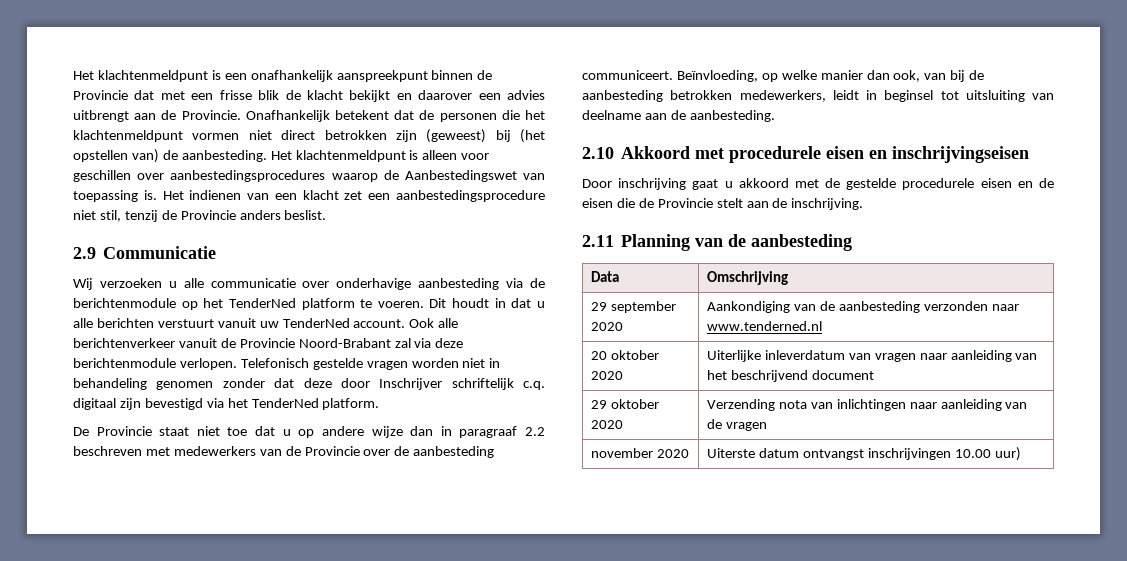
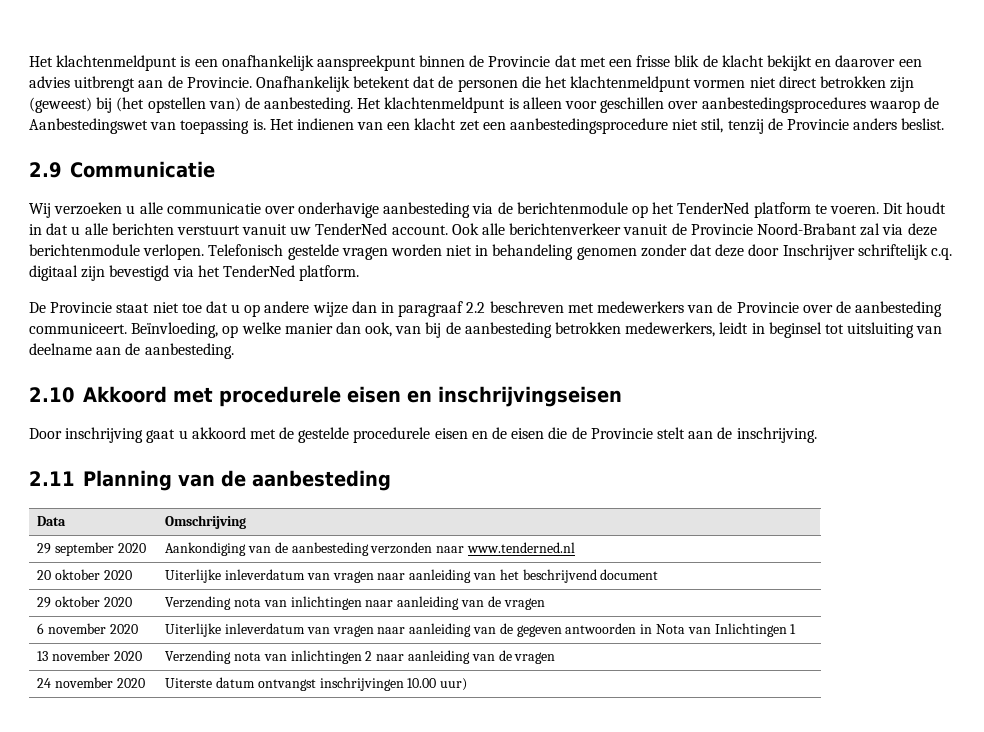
- november 2020 | Uiterste datum ontvangst inschrijvingen 10.00 uur)
+ 6 november 2020 | Uiterlijke inleverdatum van vragen naar aanleiding van de gegeven antwoorden in Nota van Inlichtingen 1
+ 13 november 2020 | Verzending nota van inlichtingen 2 naar aanleiding van de vragen
+ 24 november 2020 | Uiterste datum ontvangst inschrijvingen 10.00 uur)

